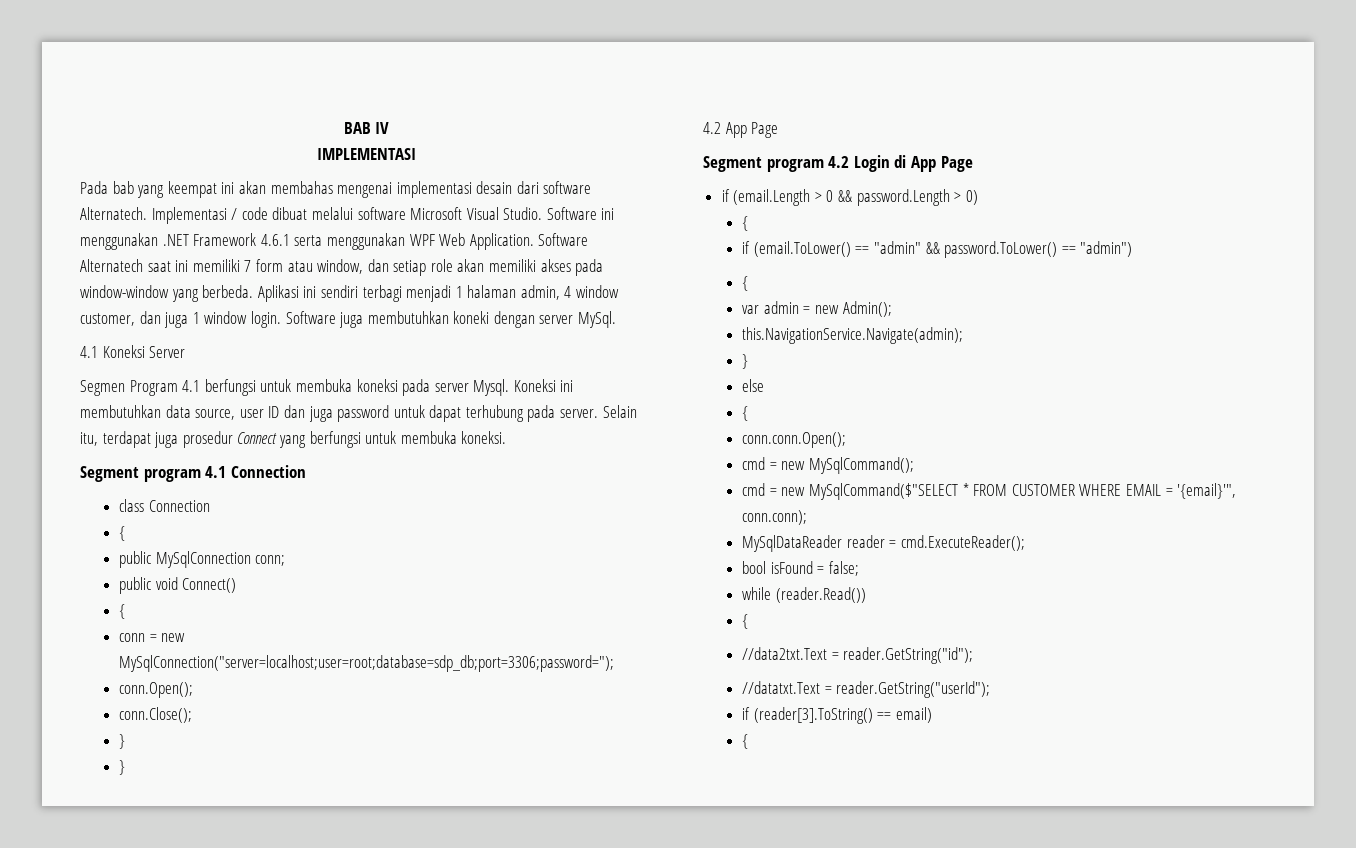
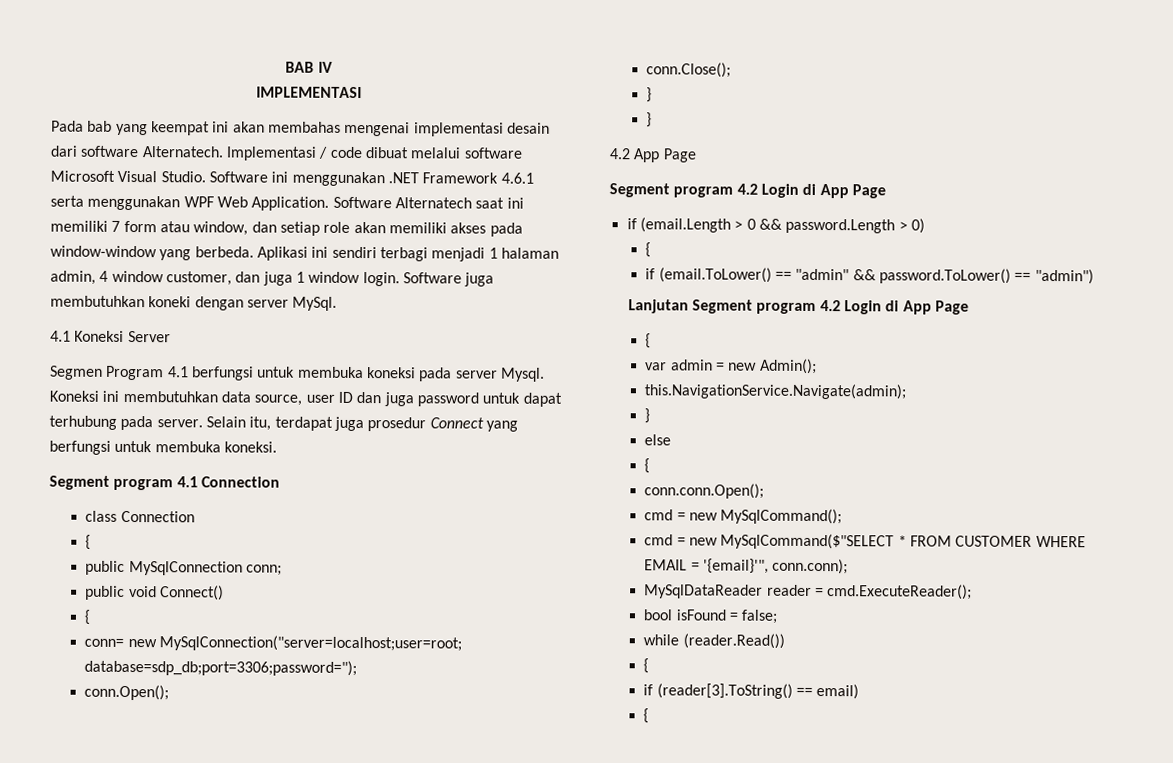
- conn = new MySqlConnection("server=localhost;user=root;database=sdp_db;port=3306;password=");
+ conn= new MySqlConnection("server=localhost;user=root; database=sdp_db;port=3306;password=");
+ Lanjutan Segment program 4.2 Login di App Page
- //data2txt.Text = reader.GetString("id");
- //datatxt.Text = reader.GetString("userId");

